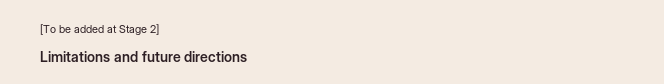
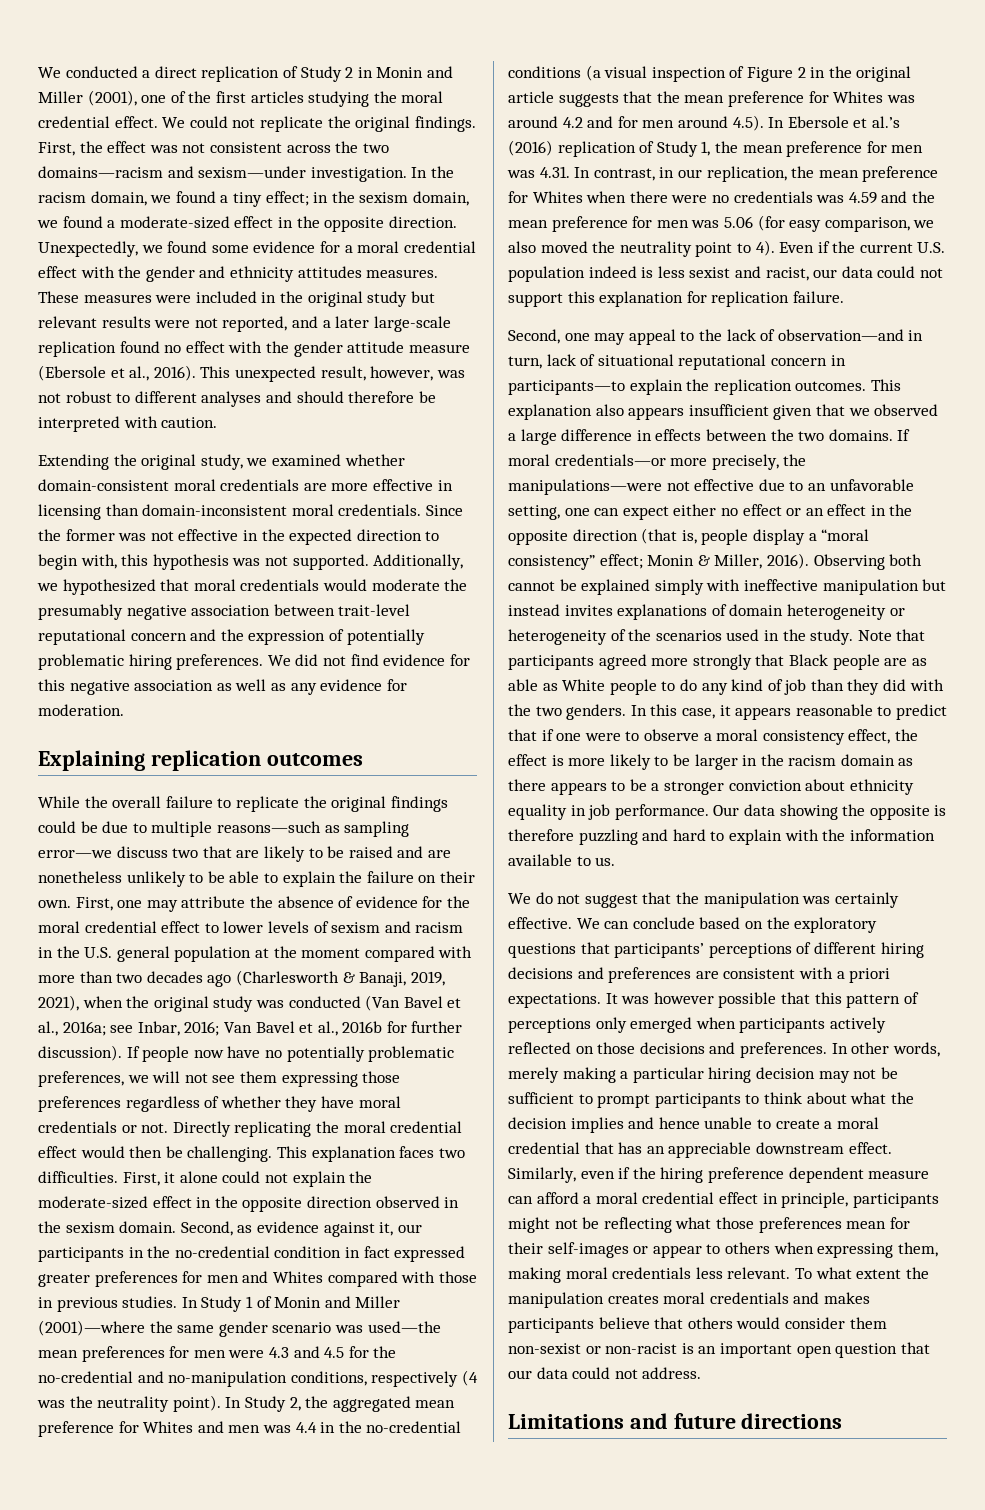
- [To be added at Stage 2]
+ We conducted a direct replication of Study 2 in Monin and Miller (2001), one of the first articles studying the moral credential effect. We could not replicate the original findings. First, the effect was not consistent across the two domains—racism and sexism—under investigation. In the racism domain, we found a tiny effect; in the sexism domain, we found a moderate-sized effect in the opposite direction. Unexpectedly, we found some evidence for a moral credential effect with the gender and ethnicity attitudes measures. These measures were included in the original study but relevant results were not reported, and a later large-scale replication found no effect with the gender attitude measure (Ebersole et al., 2016). This unexpected result, however, was not robust to different analyses and should therefore be interpreted with caution.
+ Extending the original study, we examined whether domain-consistent moral credentials are more effective in licensing than domain-inconsistent moral credentials. Since the former was not effective in the expected direction to begin with, this hypothesis was not supported. Additionally, we hypothesized that moral credentials would moderate the presumably negative association between trait-level reputational concern and the expression of potentially problematic hiring preferences. We did not find evidence for this negative association as well as any evidence for moderation.
+ Explaining replication outcomes
+ While the overall failure to replicate the original findings could be due to multiple reasons—such as sampling error—we discuss two that are likely to be raised and are nonetheless unlikely to be able to explain the failure on their own. First, one may attribute the absence of evidence for the moral credential effect to lower levels of sexism and racism in the U.S. general population at the moment compared with more than two decades ago (Charlesworth & Banaji, 2019, 2021), when the original study was conducted (Van Bavel et al., 2016a; see Inbar, 2016; Van Bavel et al., 2016b for further discussion). If people now have no potentially problematic preferences, we will not see them expressing those preferences regardless of whether they have moral credentials or not. Directly replicating the moral credential effect would then be challenging. This explanation faces two difficulties. First, it alone could not explain the moderate-sized effect in the opposite direction observed in the sexism domain. Second, as evidence against it, our participants in the no-credential condition in fact expressed greater preferences for men and Whites compared with those in previous studies. In Study 1 of Monin and Miller (2001)—where the same gender scenario was used—the mean preferences for men were 4.3 and 4.5 for the no-credential and no-manipulation conditions, respectively (4 was the neutrality point). In Study 2, the aggregated mean preference for Whites and men was 4.4 in the no-credential conditions (a visual inspection of Figure 2 in the original article suggests that the mean preference for Whites was around 4.2 and for men around 4.5). In Ebersole et al.’s (2016) replication of Study 1, the mean preference for men was 4.31. In contrast, in our replication, the mean preference for Whites when there were no credentials was 4.59 and the mean preference for men was 5.06 (for easy comparison, we also moved the neutrality point to 4). Even if the current U.S. population indeed is less sexist and racist, our data could not support this explanation for replication failure.
+ Second, one may appeal to the lack of observation—and in turn, lack of situational reputational concern in participants—to explain the replication outcomes. This explanation also appears insufficient given that we observed a large difference in effects between the two domains. If moral credentials—or more precisely, the manipulations—were not effective due to an unfavorable setting, one can expect either no effect or an effect in the opposite direction (that is, people display a “moral consistency” effect; Monin & Miller, 2016). Observing both cannot be explained simply with ineffective manipulation but instead invites explanations of domain heterogeneity or heterogeneity of the scenarios used in the study. Note that participants agreed more strongly that Black people are as able as White people to do any kind of job than they did with the two genders. In this case, it appears reasonable to predict that if one were to observe a moral consistency effect, the effect is more likely to be larger in the racism domain as there appears to be a stronger conviction about ethnicity equality in job performance. Our data showing the opposite is therefore puzzling and hard to explain with the information available to us.
+ We do not suggest that the manipulation was certainly effective. We can conclude based on the exploratory questions that participants’ perceptions of different hiring decisions and preferences are consistent with a priori expectations. It was however possible that this pattern of perceptions only emerged when participants actively reflected on those decisions and preferences. In other words, merely making a particular hiring decision may not be sufficient to prompt participants to think about what the decision implies and hence unable to create a moral credential that has an appreciable downstream effect. Similarly, even if the hiring preference dependent measure can afford a moral credential effect in principle, participants might not be reflecting what those preferences mean for their self-images or appear to others when expressing them, making moral credentials less relevant. To what extent the manipulation creates moral credentials and makes participants believe that others would consider them non-sexist or non-racist is an important open question that our data could not address.

